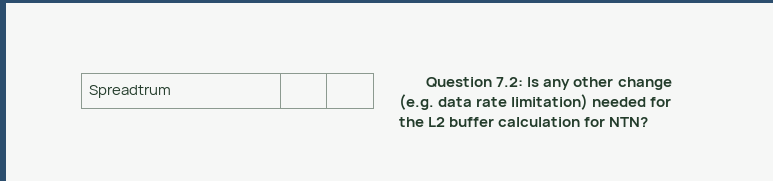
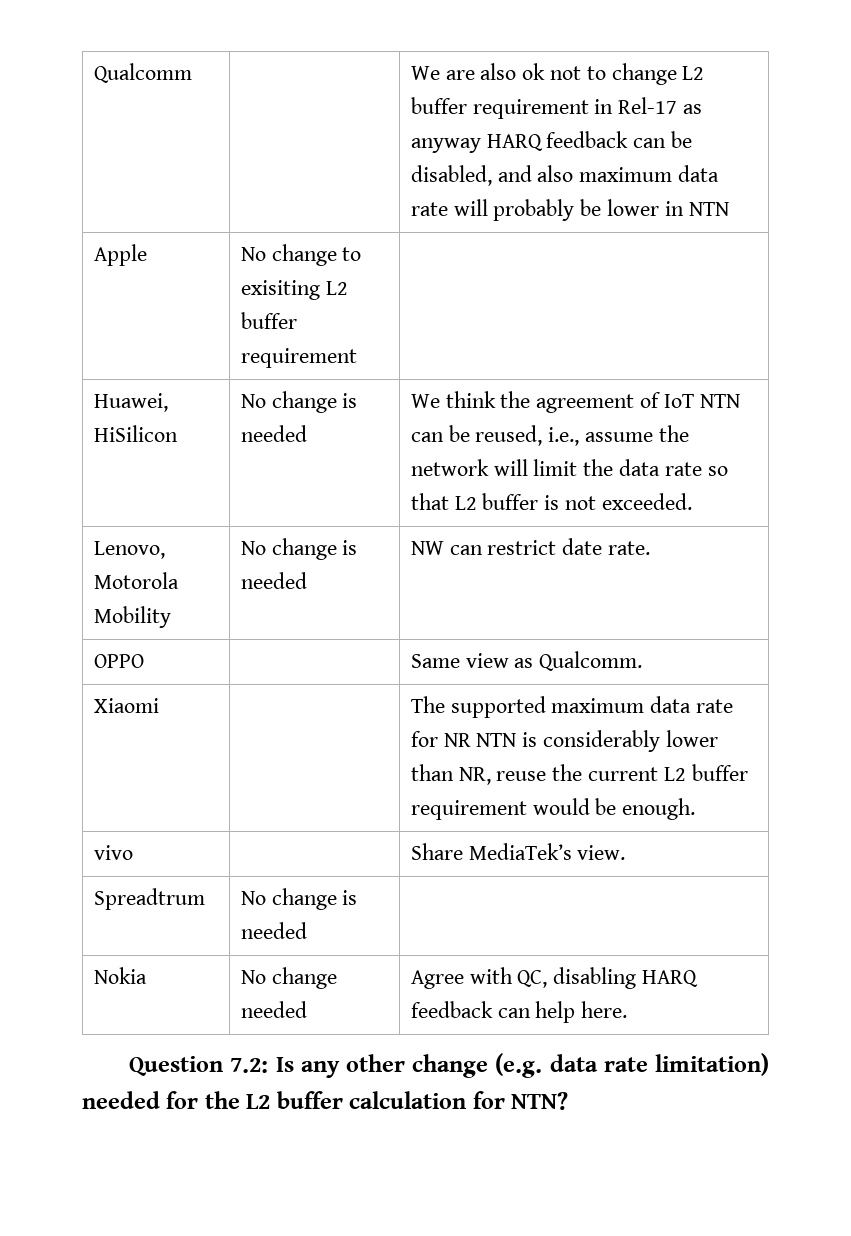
- Spreadtrum | |
+ Qualcomm | | We are also ok not to change L2 buffer requirement in Rel-17 as anyway HARQ feedback can be disabled, and also maximum data rate will probably be lower in NTN
+ Apple | No change to exisiting L2 buffer requirement |
+ Huawei, HiSilicon | No change is needed | We think the agreement of IoT NTN can be reused, i.e., assume the network will limit the data rate so that L2 buffer is not exceeded.
+ Lenovo, Motorola Mobility | No change is needed | NW can restrict date rate.
+ OPPO | | Same view as Qualcomm.
+ Xiaomi | | The supported maximum data rate for NR NTN is considerably lower than NR, reuse the current L2 buffer requirement would be enough.
+ vivo | | Share MediaTek’s view.
+ Spreadtrum | No change is needed |
+ Nokia | No change needed | Agree with QC, disabling HARQ feedback can help here.

